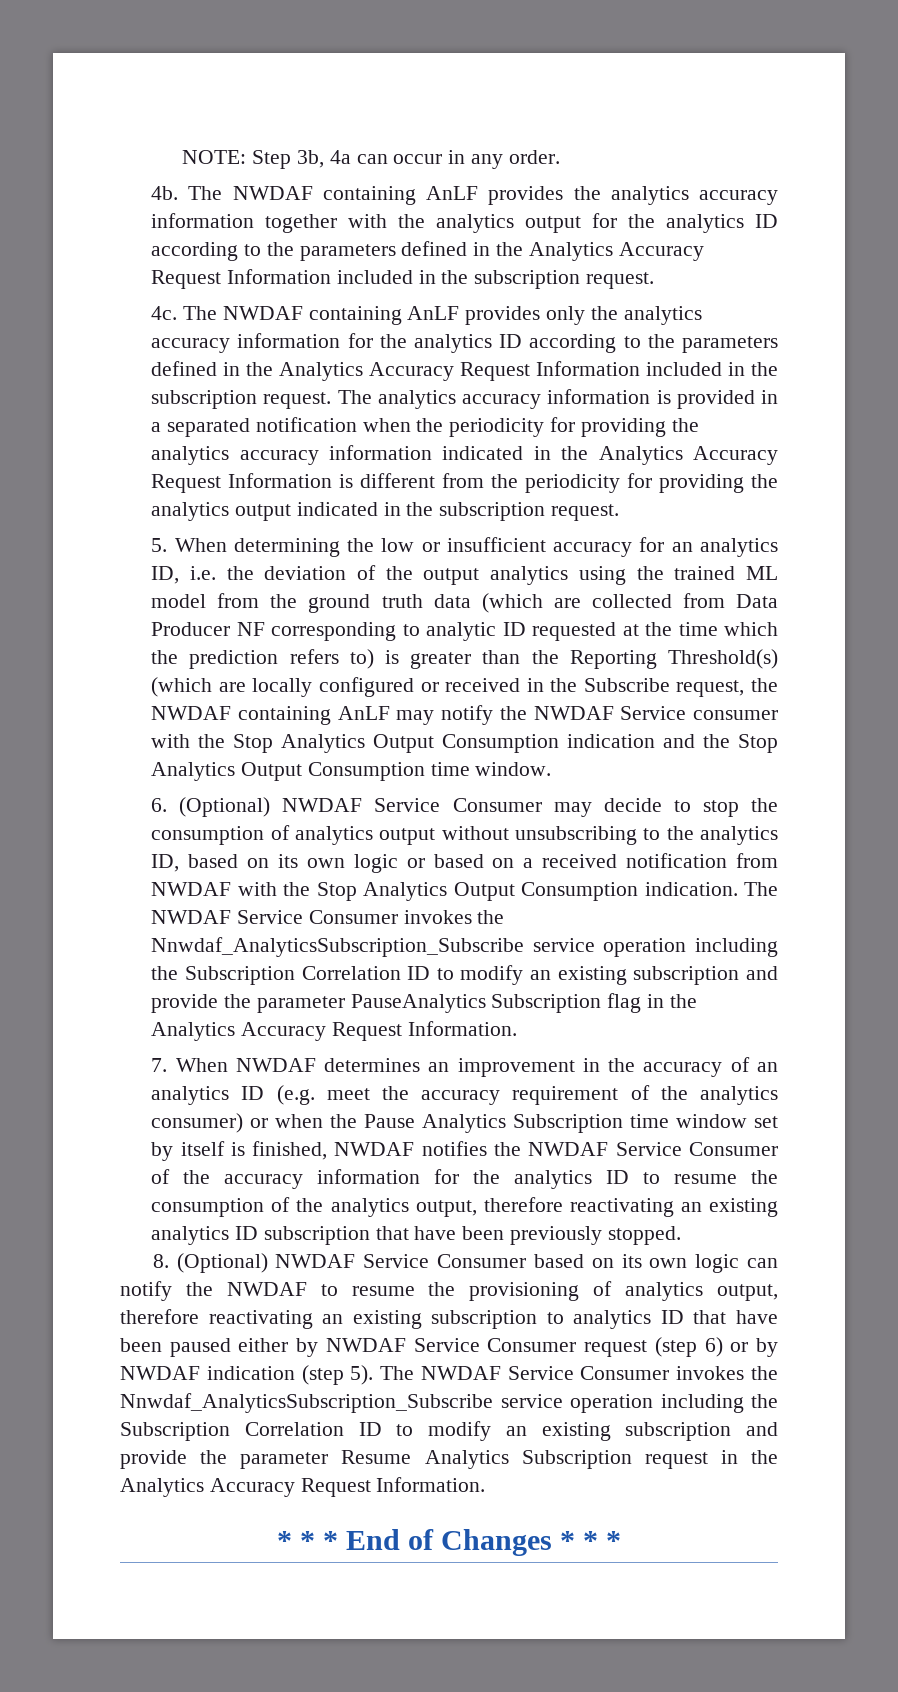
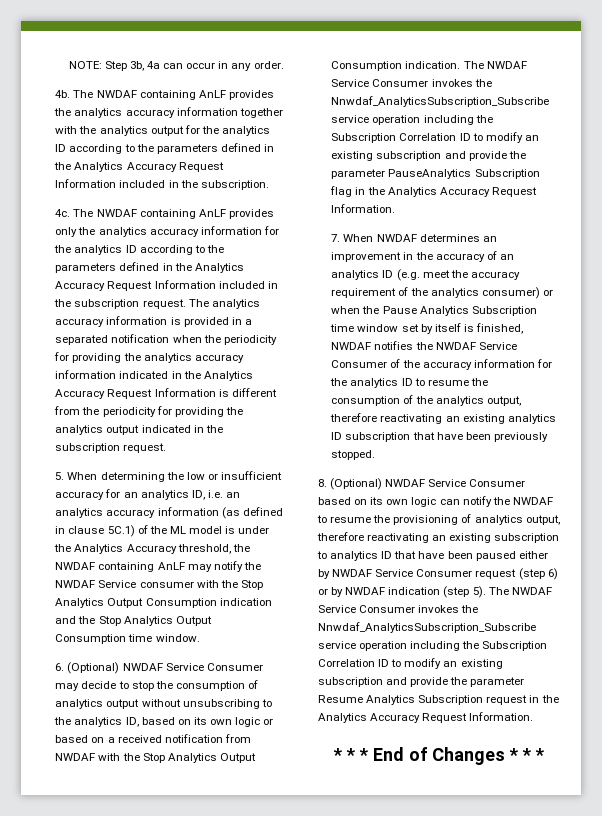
- The NWDAF containing AnLF provides the analytics accuracy information together with the analytics output for the analytics ID according to the parameters defined in the Analytics Accuracy Request Information included in the subscription request.
+ The NWDAF containing AnLF provides the analytics accuracy information together with the analytics output for the analytics ID according to the parameters defined in the Analytics Accuracy Request Information included in the subscription.
- 5. When determining the low or insufficient accuracy for an analytics ID, i.e. the deviation of the output analytics using the trained ML model from the ground truth data (which are collected from Data Producer NF corresponding to analytic ID requested at the time which the prediction refers to) is greater than the Reporting Threshold(s) (which are locally configured or received in the Subscribe request, the NWDAF containing AnLF may notify the NWDAF Service consumer with the Stop Analytics Output Consumption indication and the Stop Analytics Output Consumption time window.
+ 5. When determining the low or insufficient accuracy for an analytics ID, i.e. an analytics accuracy information (as defined in clause 5C.1) of the ML model is under the Analytics Accuracy threshold, the NWDAF containing AnLF may notify the NWDAF Service consumer with the Stop Analytics Output Consumption indication and the Stop Analytics Output Consumption time window.

